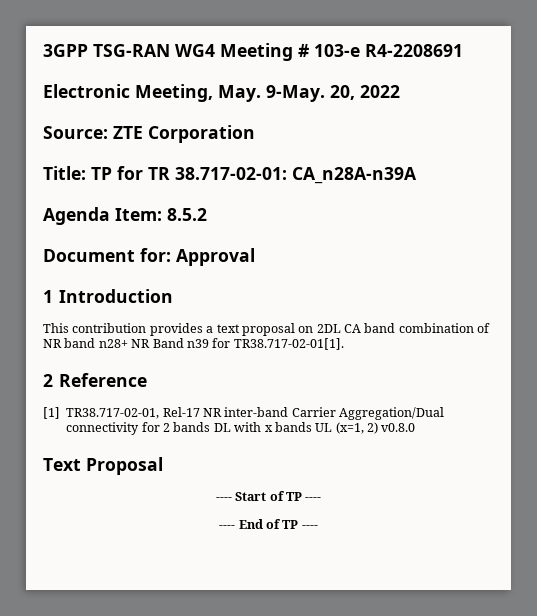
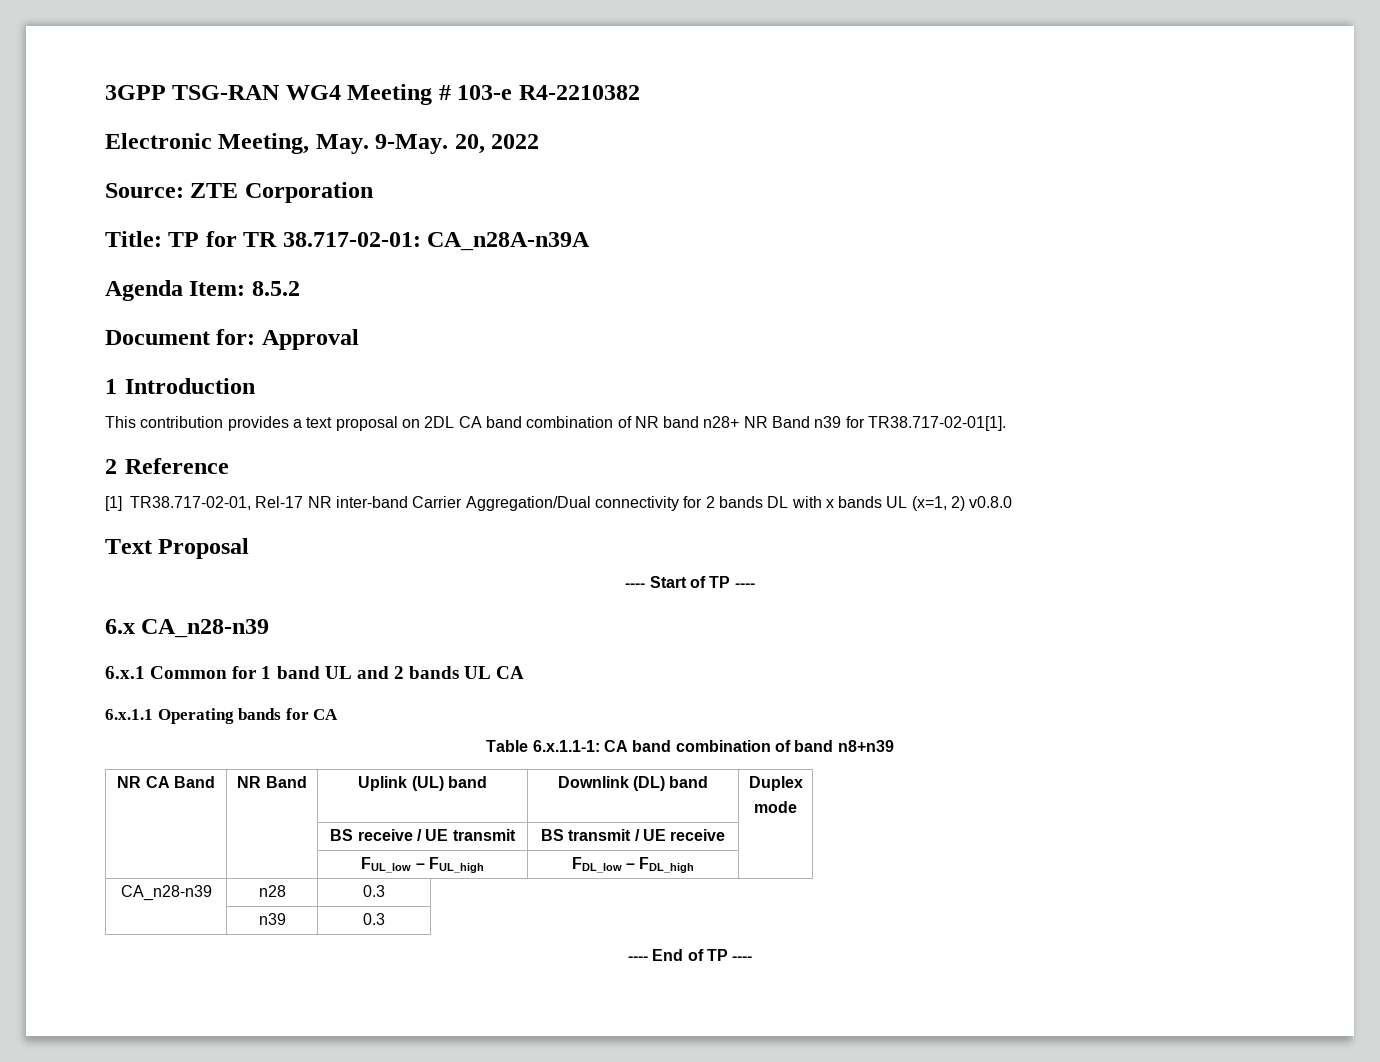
- 3GPP TSG-RAN WG4 Meeting # 103-e R4-2208691
+ 3GPP TSG-RAN WG4 Meeting # 103-e R4-2210382
+ 6.x CA_n28-n39
+ 6.x.1 Common for 1 band UL and 2 bands UL CA
+ 6.x.1.1 Operating bands for CA
+ Table 6.x.1.1-1: CA band combination of band n8+n39
+ NR CA Band | NR Band | Uplink (UL) band | Downlink (DL) band | Duplex
+ mode
+ | | BS receive / UE transmit | BS transmit / UE receive |
+ | | FUL_low – FUL_high | FDL_low – FDL_high |
+ CA_n28-n39 | n28 | 0.3
+ | n39 | 0.3

